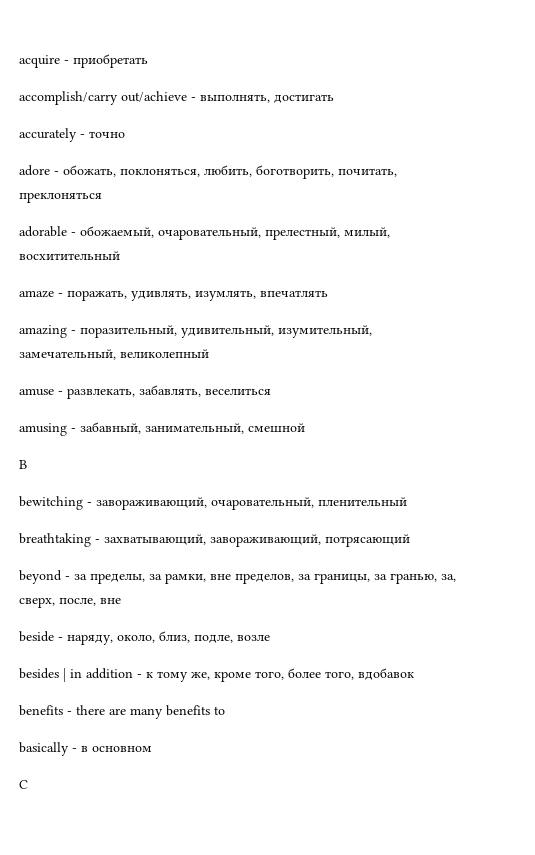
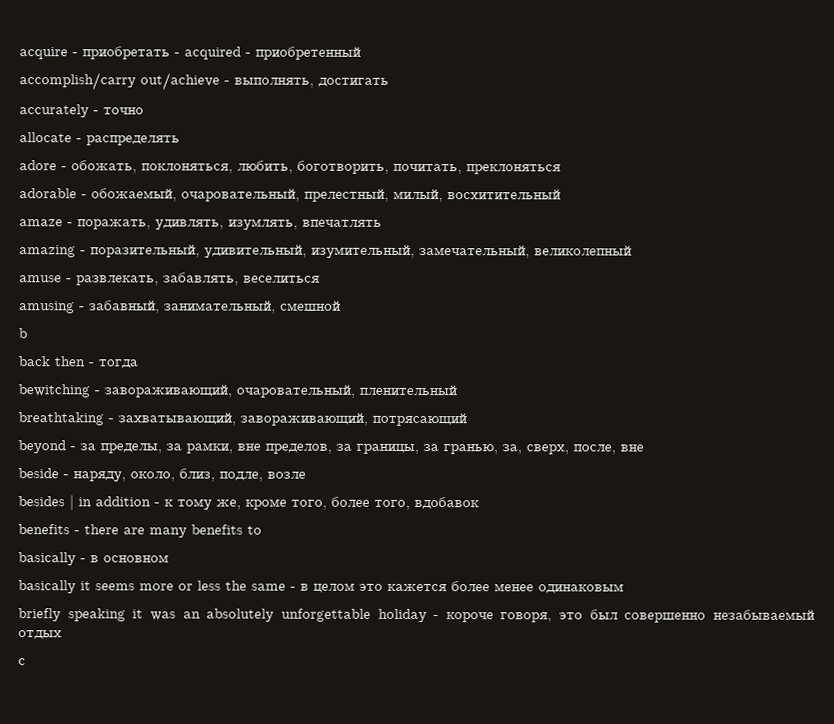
- acquire - приобретать
+ acquire - приобретать - acquired - приобретенный
+ allocate - распределять
- B
+ b
+ back then - тогда
- C
+ basically it seems more or less the same - в целом это кажется более менее одинаковым
+ briefly speaking it was an absolutely unforgettable holiday - короче говоря, это был совершенно незабываемый отдых
+ c

